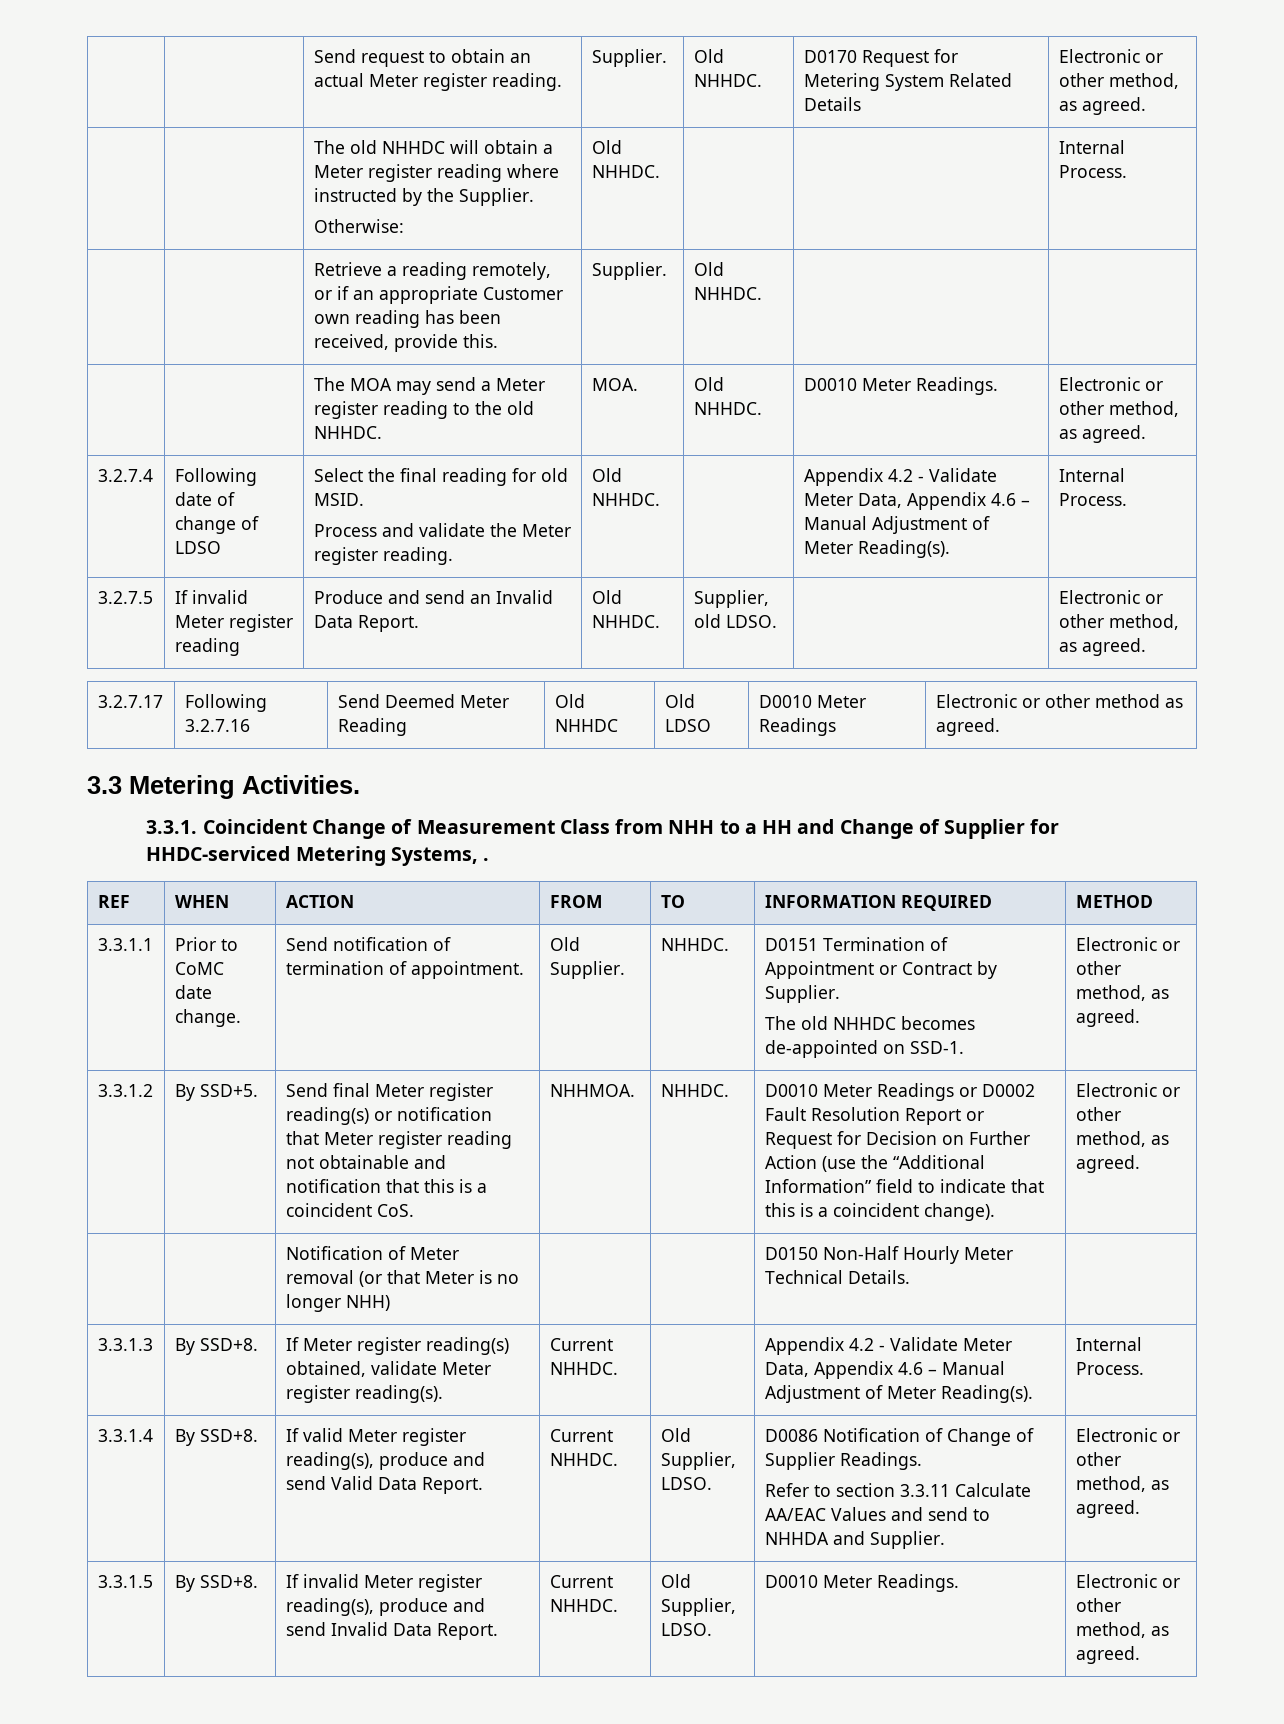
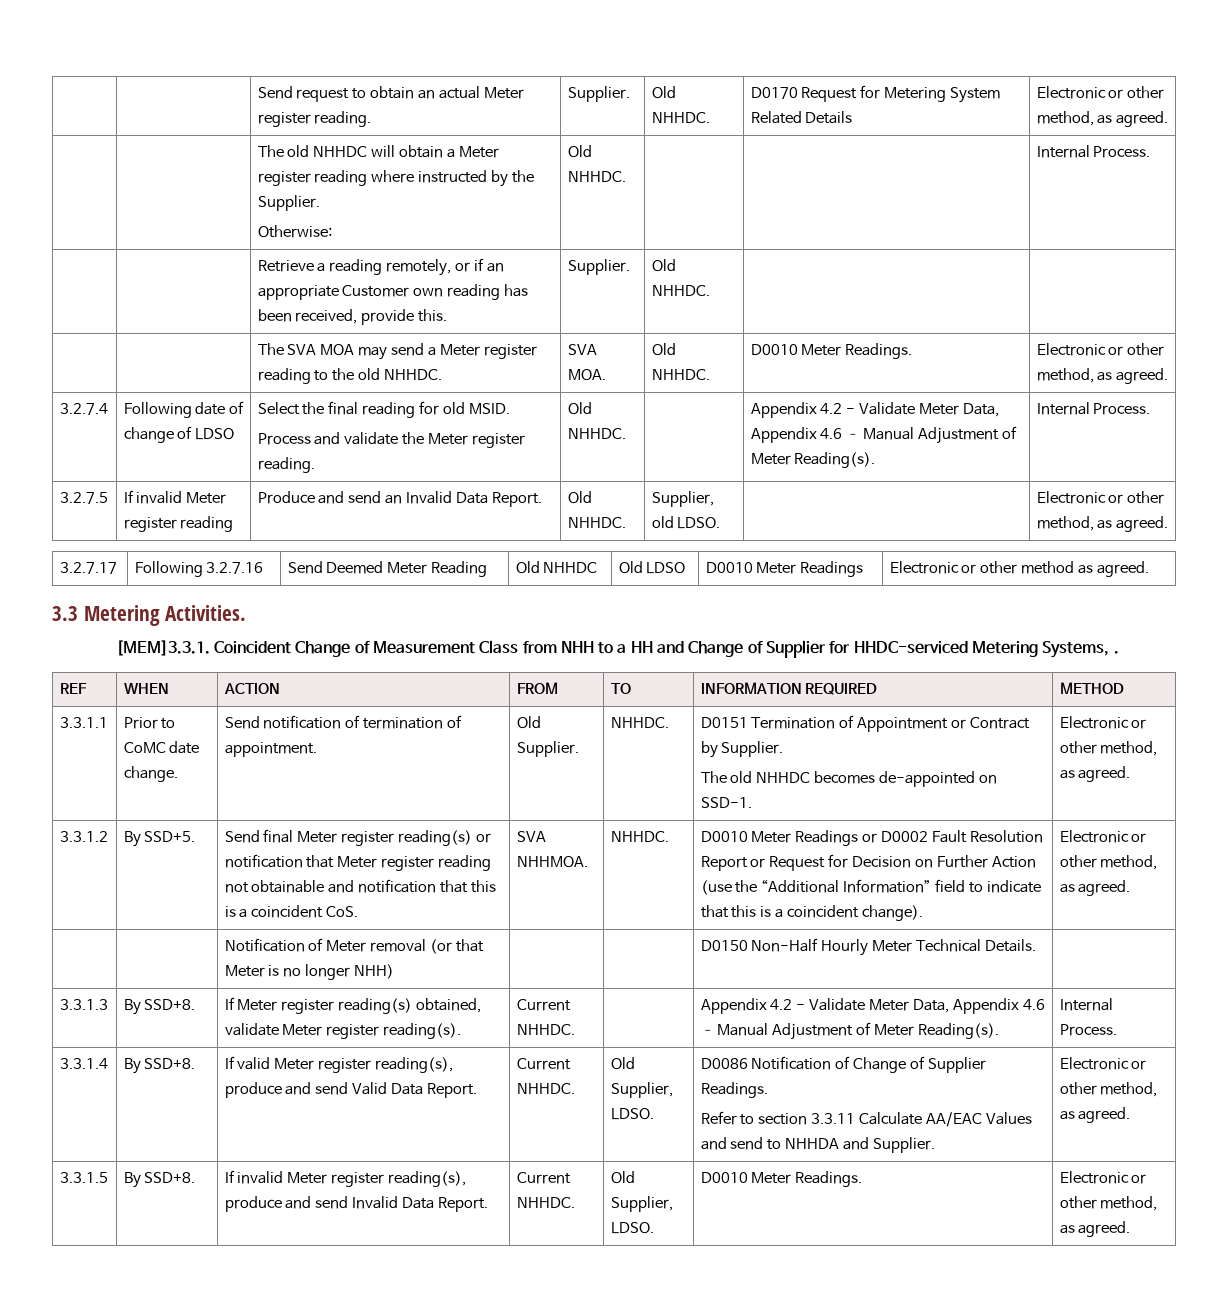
- | | The MOA may send a Meter register reading to the old NHHDC. | MOA. | Old NHHDC. | D0010 Meter Readings. | Electronic or other method, as agreed.
+ | | The SVA MOA may send a Meter register reading to the old NHHDC. | SVA MOA. | Old NHHDC. | D0010 Meter Readings. | Electronic or other method, as agreed.
- 3.3.1. Coincident Change of Measurement Class from NHH to a HH and Change of Supplier for HHDC-serviced Metering Systems, .
+ [MEM]3.3.1. Coincident Change of Measurement Class from NHH to a HH and Change of Supplier for HHDC-serviced Metering Systems, .
- NHHMOA.
+ SVA NHHMOA.

